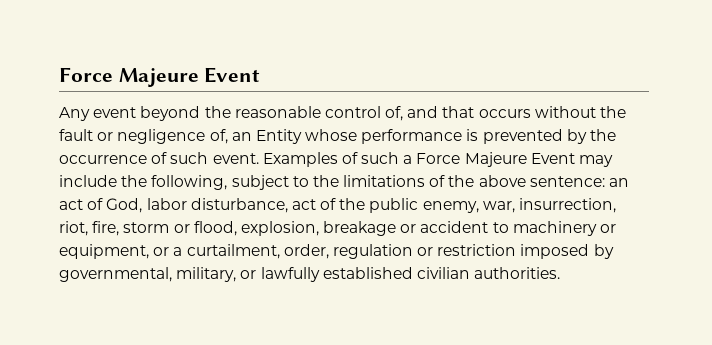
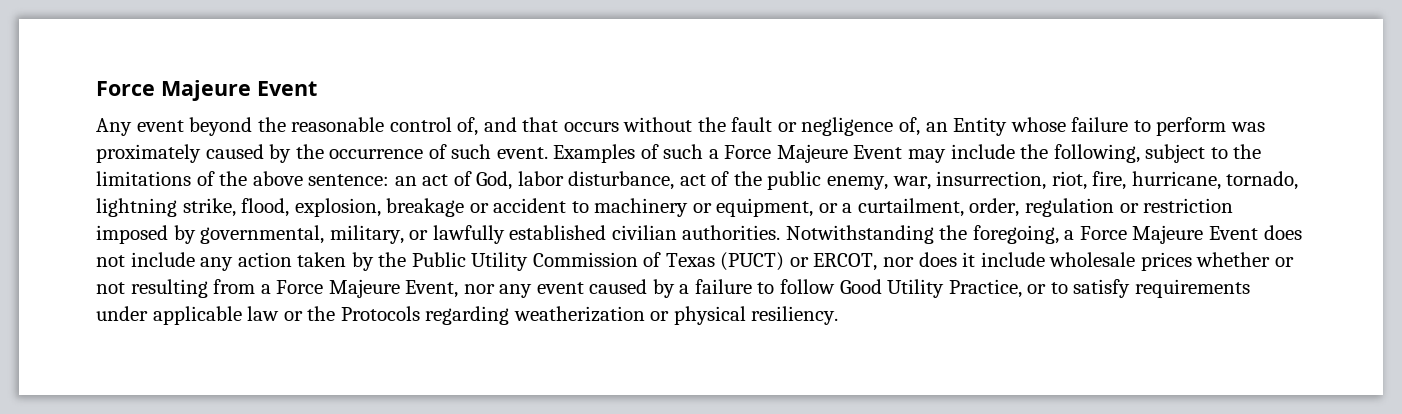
- Any event beyond the reasonable control of, and that occurs without the fault or negligence of, an Entity whose performance is prevented by the occurrence of such event.
+ Any event beyond the reasonable control of, and that occurs without the fault or negligence of, an Entity whose failure to perform was proximately caused by the occurrence of such event.
- Examples of such a Force Majeure Event may include the following, subject to the limitations of the above sentence: an act of God, labor disturbance, act of the public enemy, war, insurrection, riot, fire, storm or flood, explosion, breakage or accident to machinery or equipment, or a curtailment, order, regulation or restriction imposed by governmental, military, or lawfully established civilian authorities.
+ Examples of such a Force Majeure Event may include the following, subject to the limitations of the above sentence: an act of God, labor disturbance, act of the public enemy, war, insurrection, riot, fire, hurricane, tornado, lightning strike, flood, explosion, breakage or accident to machinery or equipment, or a curtailment, order, regulation or restriction imposed by governmental, military, or lawfully established civilian authorities.
+ Notwithstanding the foregoing, a Force Majeure Event does not include any action taken by the Public Utility Commission of Texas (PUCT) or ERCOT, nor does it include wholesale prices whether or not resulting from a Force Majeure Event, nor any event caused by a failure to follow Good Utility Practice, or to satisfy requirements under applicable law or the Protocols regarding weatherization or physical resiliency.

